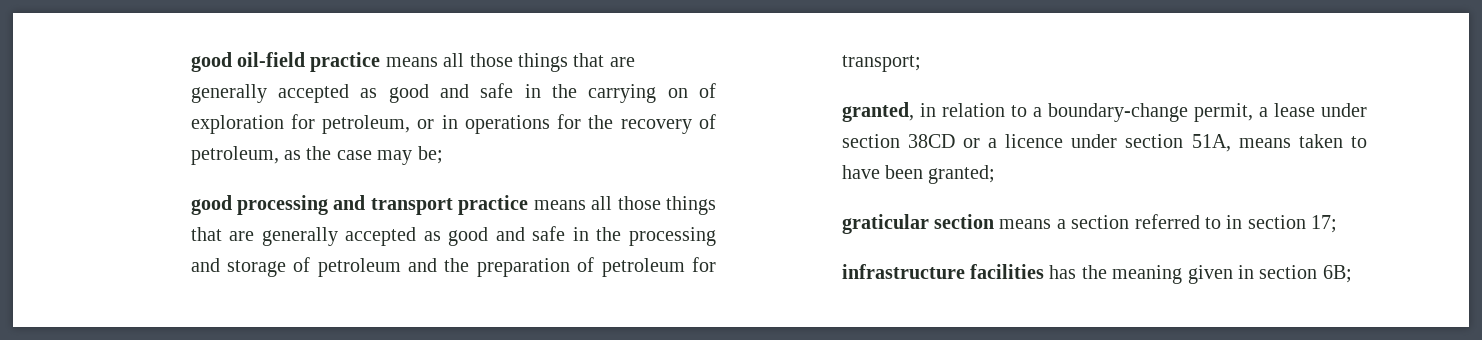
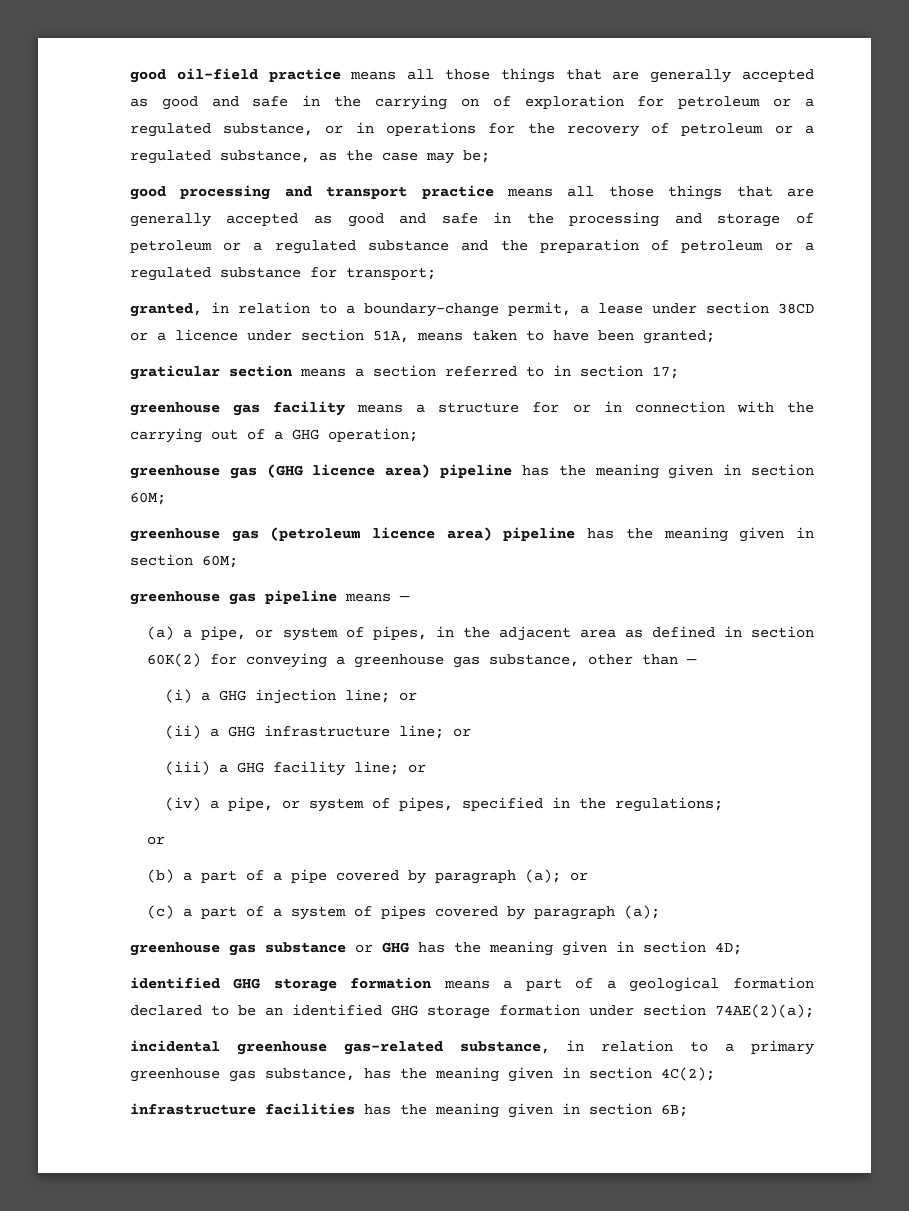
- good oil-field practice means all those things that are generally accepted as good and safe in the carrying on of exploration for petroleum, or in operations for the recovery of petroleum, as the case may be;
+ good oil-field practice means all those things that are generally accepted as good and safe in the carrying on of exploration for petroleum or a regulated substance, or in operations for the recovery of petroleum or a regulated substance, as the case may be;
- good processing and transport practice means all those things that are generally accepted as good and safe in the processing and storage of petroleum and the preparation of petroleum for transport;
+ good processing and transport practice means all those things that are generally accepted as good and safe in the processing and storage of petroleum or a regulated substance and the preparation of petroleum or a regulated substance for transport;
+ greenhouse gas facility means a structure for or in connection with the carrying out of a GHG operation;
+ greenhouse gas (GHG licence area) pipeline has the meaning given in section 60M;
+ greenhouse gas (petroleum licence area) pipeline has the meaning given in section 60M;
+ greenhouse gas pipeline means —
+ (a) a pipe, or system of pipes, in the adjacent area as defined in section 60K(2) for conveying a greenhouse gas substance, other than —
+ (i) a GHG injection line; or
+ (ii) a GHG infrastructure line; or
+ (iii) a GHG facility line; or
+ (iv) a pipe, or system of pipes, specified in the regulations;
+ or
+ (b) a part of a pipe covered by paragraph (a); or
+ (c) a part of a system of pipes covered by paragraph (a);
+ greenhouse gas substance or GHG has the meaning given in section 4D;
+ identified GHG storage formation means a part of a geological formation declared to be an identified GHG storage formation under section 74AE(2)(a);
+ incidental greenhouse gas-related substance, in relation to a primary greenhouse gas substance, has the meaning given in section 4C(2);

